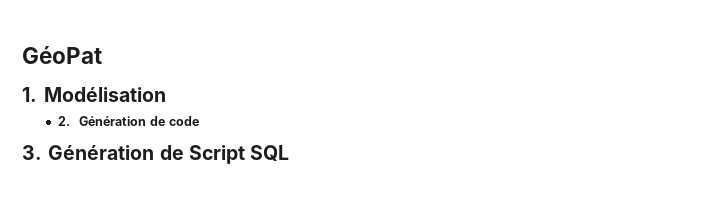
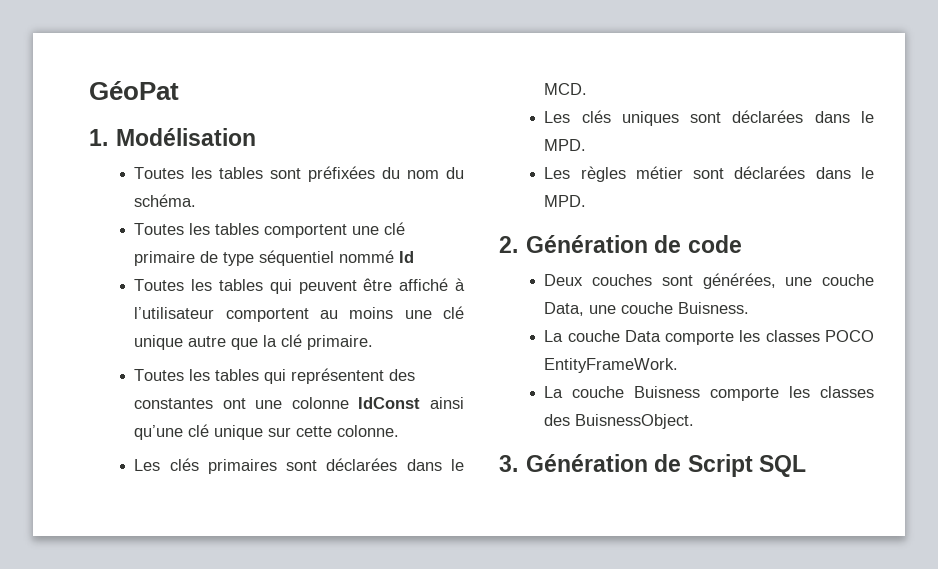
+ Toutes les tables sont préfixées du nom du schéma.
+ Toutes les tables comportent une clé primaire de type séquentiel nommé Id
+ Toutes les tables qui peuvent être affiché à l’utilisateur comportent au moins une clé unique autre que la clé primaire.
+ Toutes les tables qui représentent des constantes ont une colonne IdConst ainsi qu’une clé unique sur cette colonne.
+ Les clés primaires sont déclarées dans le MCD.
+ Les clés uniques sont déclarées dans le MPD.
+ Les règles métier sont déclarées dans le MPD.
  2. Génération de code
+ Deux couches sont générées, une couche Data, une couche Buisness.
+ La couche Data comporte les classes POCO EntityFrameWork.
+ La couche Buisness comporte les classes des BuisnessObject.

